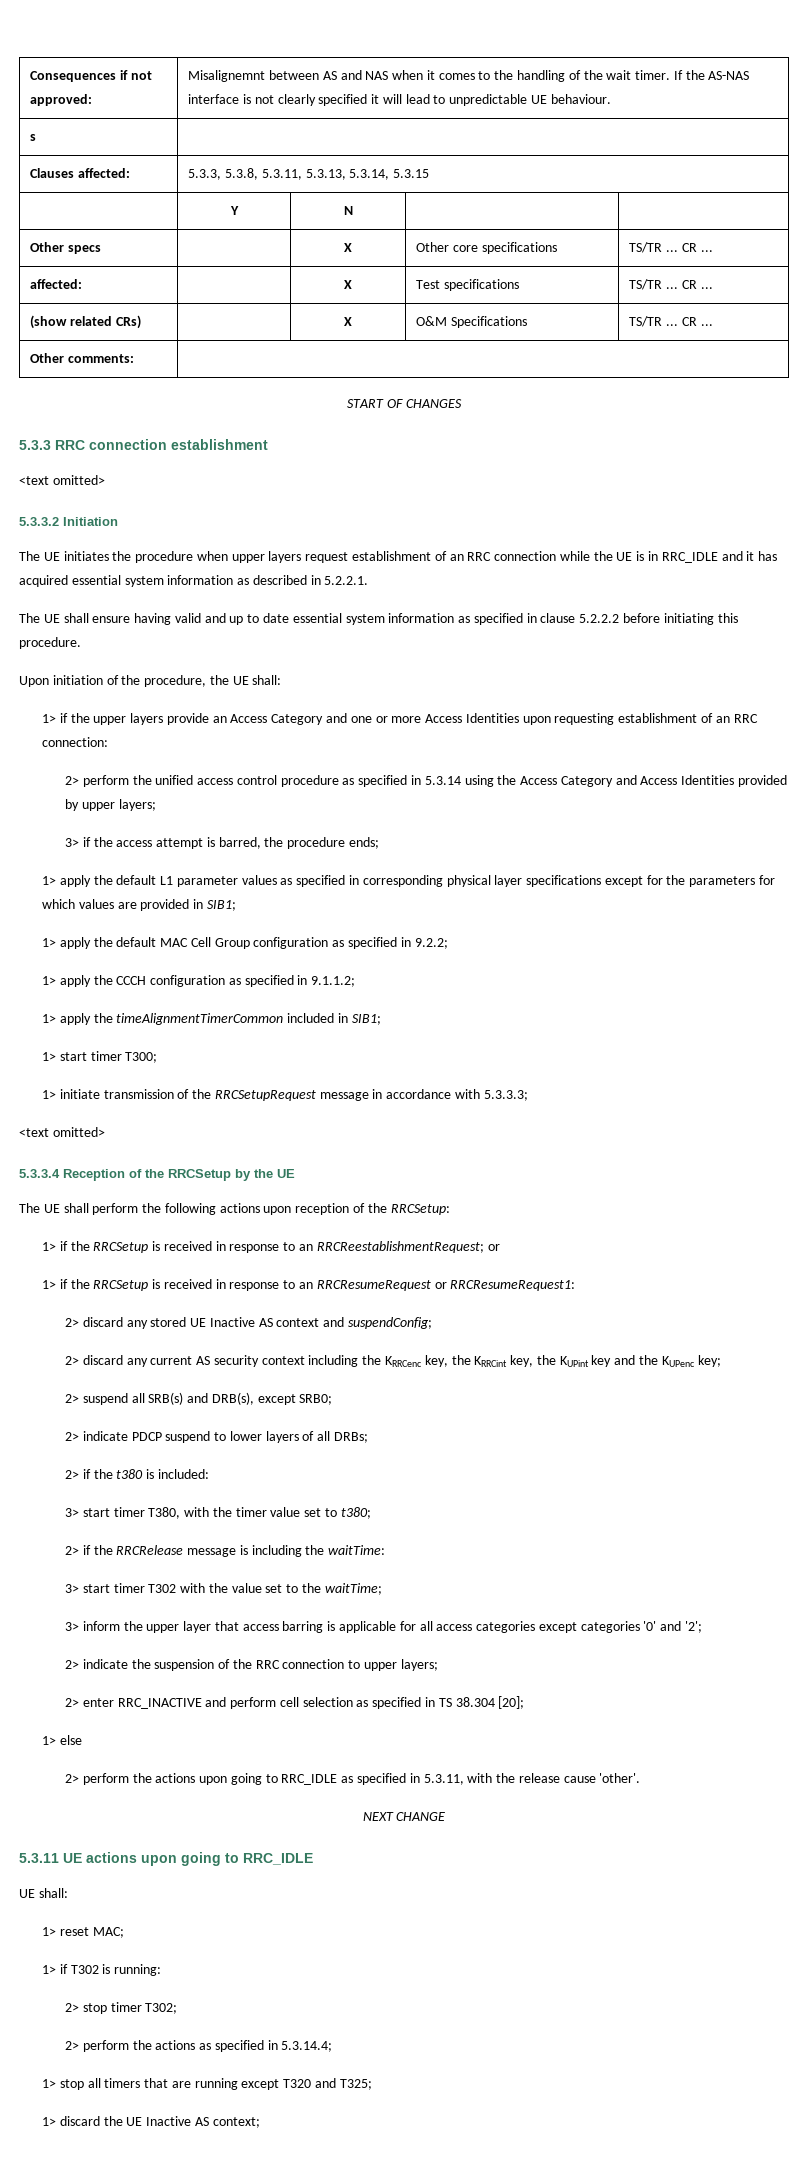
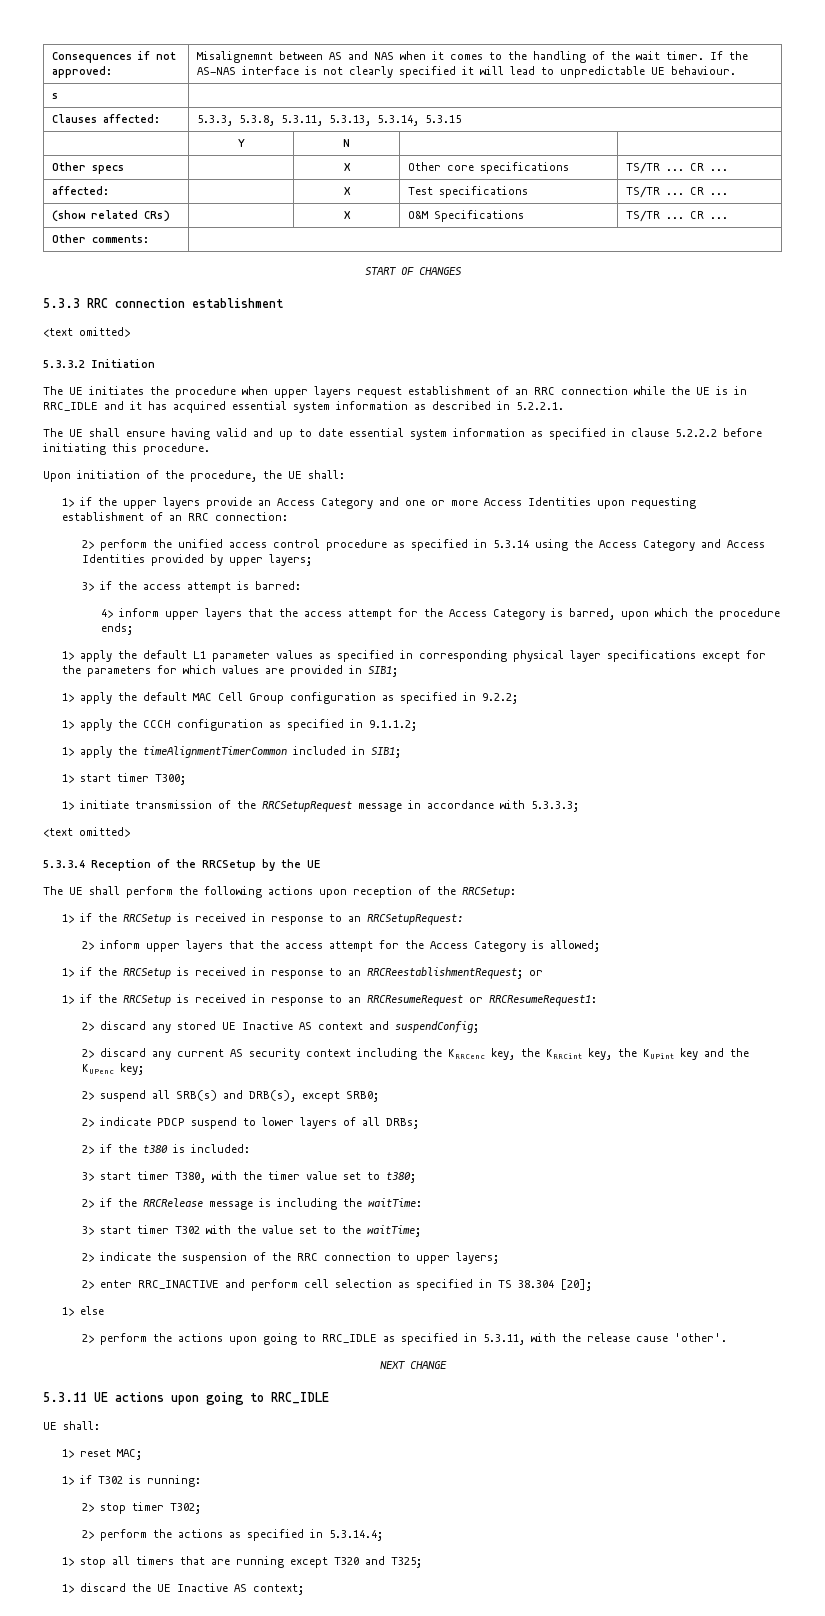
- 3> if the access attempt is barred, the procedure ends;
+ 3> if the access attempt is barred:
+ 4> inform upper layers that the access attempt for the Access Category is barred, upon which the procedure ends;
+ 1> if the RRCSetup is received in response to an RRCSetupRequest:
+ 2> inform upper layers that the access attempt for the Access Category is allowed;
- 3> inform the upper layer that access barring is applicable for all access categories except categories '0' and '2';

